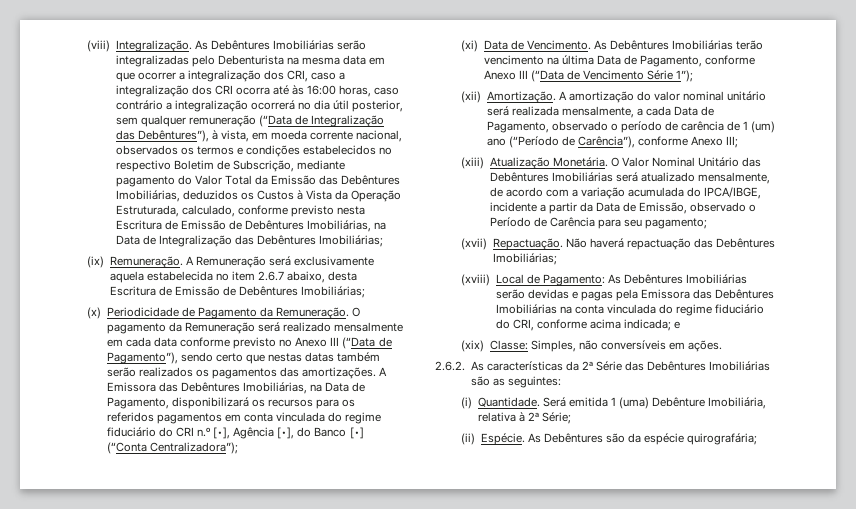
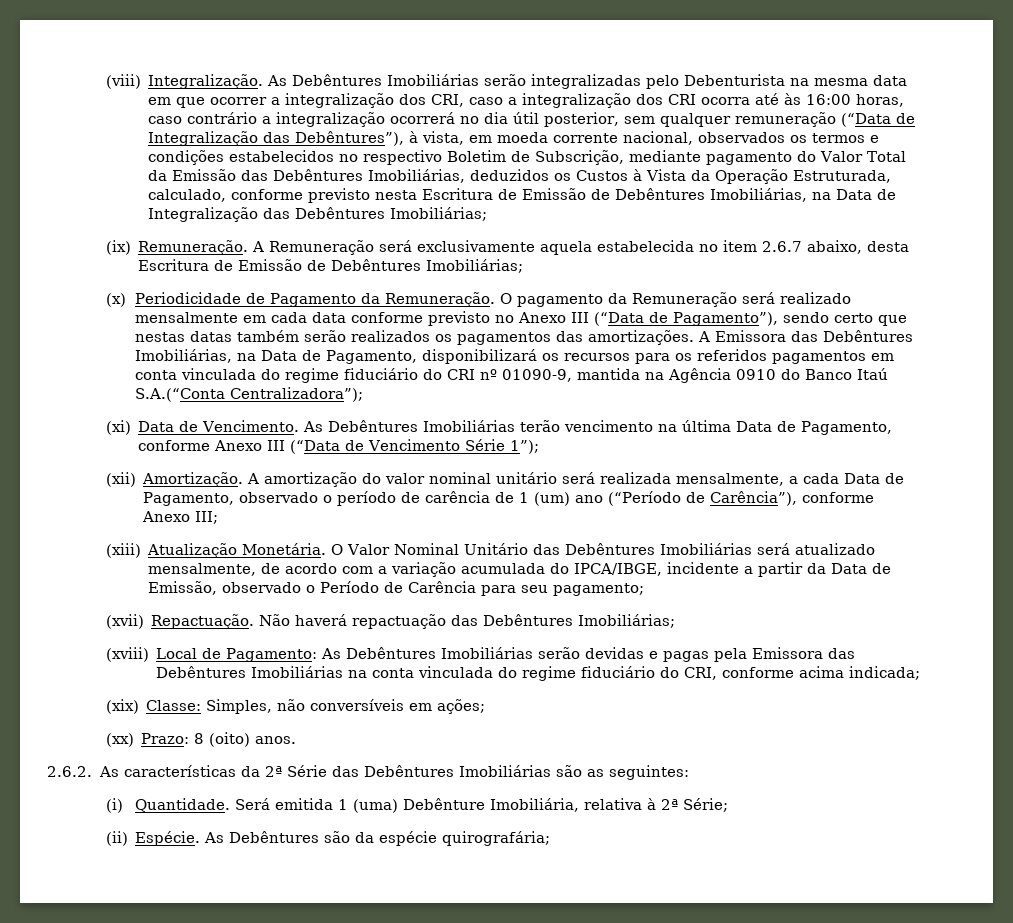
- A Emissora das Debêntures Imobiliárias, na Data de Pagamento, disponibilizará os recursos para os referidos pagamentos em conta vinculada do regime fiduciário do CRI n.º [•], Agência [•], do Banco [•] (“Conta Centralizadora”);
+ A Emissora das Debêntures Imobiliárias, na Data de Pagamento, disponibilizará os recursos para os referidos pagamentos em conta vinculada do regime fiduciário do CRI nº 01090-9, mantida na Agência 0910 do Banco Itaú S.A.(“Conta Centralizadora”);
- (xviii) Local de Pagamento: As Debêntures Imobiliárias serão devidas e pagas pela Emissora das Debêntures Imobiliárias na conta vinculada do regime fiduciário do CRI, conforme acima indicada; e
+ (xviii) Local de Pagamento: As Debêntures Imobiliárias serão devidas e pagas pela Emissora das Debêntures Imobiliárias na conta vinculada do regime fiduciário do CRI, conforme acima indicada;
- (xix) Classe: Simples, não conversíveis em ações.
+ (xix) Classe: Simples, não conversíveis em ações;
+ (xx) Prazo: 8 (oito) anos.

